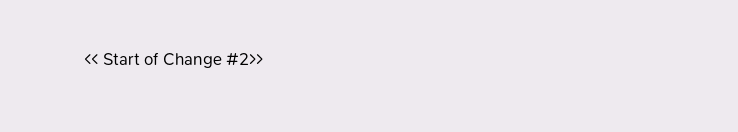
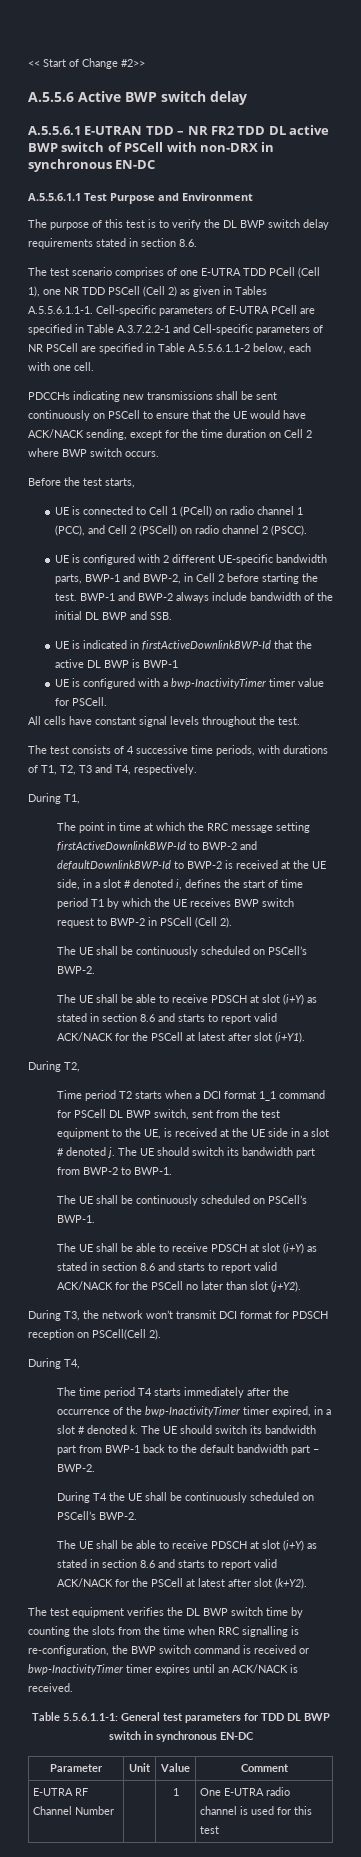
+ A.5.5.6 Active BWP switch delay
+ A.5.5.6.1 E-UTRAN TDD – NR FR2 TDD DL active BWP switch of PSCell with non-DRX in synchronous EN-DC
+ A.5.5.6.1.1 Test Purpose and Environment
+ The purpose of this test is to verify the DL BWP switch delay requirements stated in section 8.6.
+ The test scenario comprises of one E-UTRA TDD PCell (Cell 1), one NR TDD PSCell (Cell 2) as given in Tables A.5.5.6.1.1-1. Cell-specific parameters of E-UTRA PCell are specified in Table A.3.7.2.2-1 and Cell-specific parameters of NR PSCell are specified in Table A.5.5.6.1.1-2 below, each with one cell.
+ PDCCHs indicating new transmissions shall be sent continuously on PSCell to ensure that the UE would have ACK/NACK sending, except for the time duration on Cell 2 where BWP switch occurs.
+ Before the test starts,
+ UE is connected to Cell 1 (PCell) on radio channel 1 (PCC), and Cell 2 (PSCell) on radio channel 2 (PSCC).
+ UE is configured with 2 different UE-specific bandwidth parts, BWP-1 and BWP-2, in Cell 2 before starting the test. BWP-1 and BWP-2 always include bandwidth of the initial DL BWP and SSB.
+ UE is indicated in firstActiveDownlinkBWP-Id that the active DL BWP is BWP-1
+ UE is configured with a bwp-InactivityTimer timer value for PSCell.
+ All cells have constant signal levels throughout the test.
+ The test consists of 4 successive time periods, with durations of T1, T2, T3 and T4, respectively.
+ During T1,
+ The point in time at which the RRC message setting firstActiveDownlinkBWP-Id to BWP-2 and defaultDownlinkBWP-Id to BWP-2 is received at the UE side, in a slot # denoted i, defines the start of time period T1 by which the UE receives BWP switch request to BWP-2 in PSCell (Cell 2).
+ The UE shall be continuously scheduled on PSCell’s BWP-2.
+ The UE shall be able to receive PDSCH at slot (i+Y) as stated in section 8.6 and starts to report valid ACK/NACK for the PSCell at latest after slot (i+Y1).
+ During T2,
+ Time period T2 starts when a DCI format 1_1 command for PSCell DL BWP switch, sent from the test equipment to the UE, is received at the UE side in a slot # denoted j. The UE should switch its bandwidth part from BWP-2 to BWP-1.
+ The UE shall be continuously scheduled on PSCell’s BWP-1.
+ The UE shall be able to receive PDSCH at slot (i+Y) as stated in section 8.6 and starts to report valid ACK/NACK for the PSCell no later than slot (j+Y2).
+ During T3, the network won’t transmit DCI format for PDSCH reception on PSCell(Cell 2).
+ During T4,
+ The time period T4 starts immediately after the occurrence of the bwp-InactivityTimer timer expired, in a slot # denoted k. The UE should switch its bandwidth part from BWP-1 back to the default bandwidth part – BWP-2.
+ During T4 the UE shall be continuously scheduled on PSCell’s BWP-2.
+ The UE shall be able to receive PDSCH at slot (i+Y) as stated in section 8.6 and starts to report valid ACK/NACK for the PSCell at latest after slot (k+Y2).
+ The test equipment verifies the DL BWP switch time by counting the slots from the time when RRC signalling is re-configuration, the BWP switch command is received or bwp-InactivityTimer timer expires until an ACK/NACK is received.
+ Table 5.5.6.1.1-1: General test parameters for TDD DL BWP switch in synchronous EN-DC
+ Parameter | Unit | Value | Comment
+ E-UTRA RF Channel Number | | 1 | One E-UTRA radio channel is used for this test

